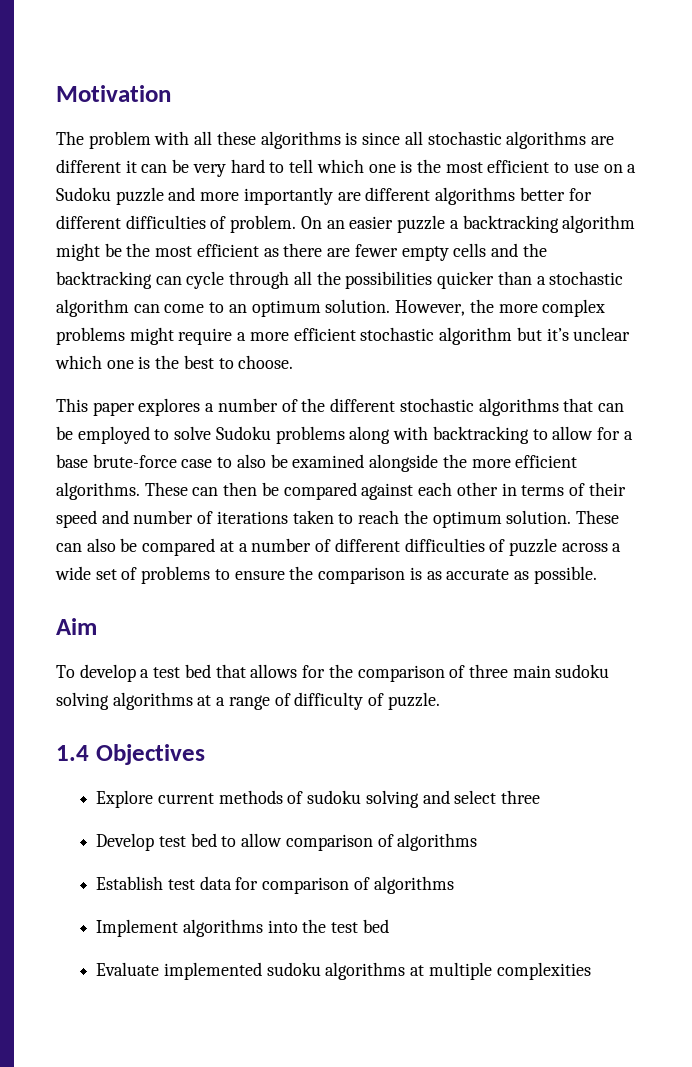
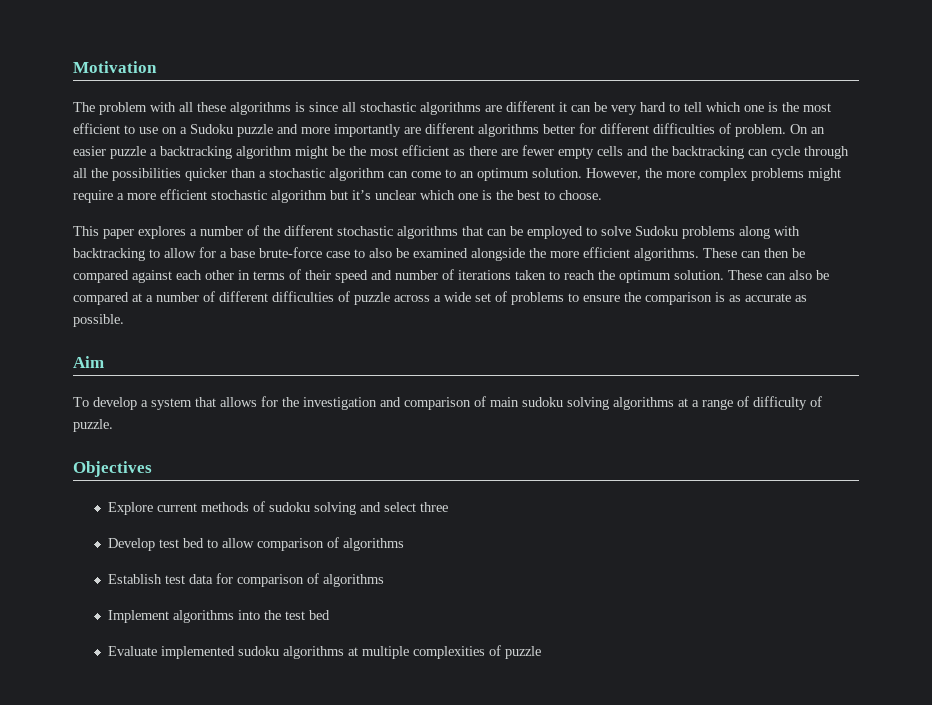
- To develop a test bed that allows for the comparison of three main sudoku solving algorithms at a range of difficulty of puzzle.
+ To develop a system that allows for the investigation and comparison of main sudoku solving algorithms at a range of difficulty of puzzle.
- 1.4 Objectives
+ Objectives
- Evaluate implemented sudoku algorithms at multiple complexities
+ Evaluate implemented sudoku algorithms at multiple complexities of puzzle

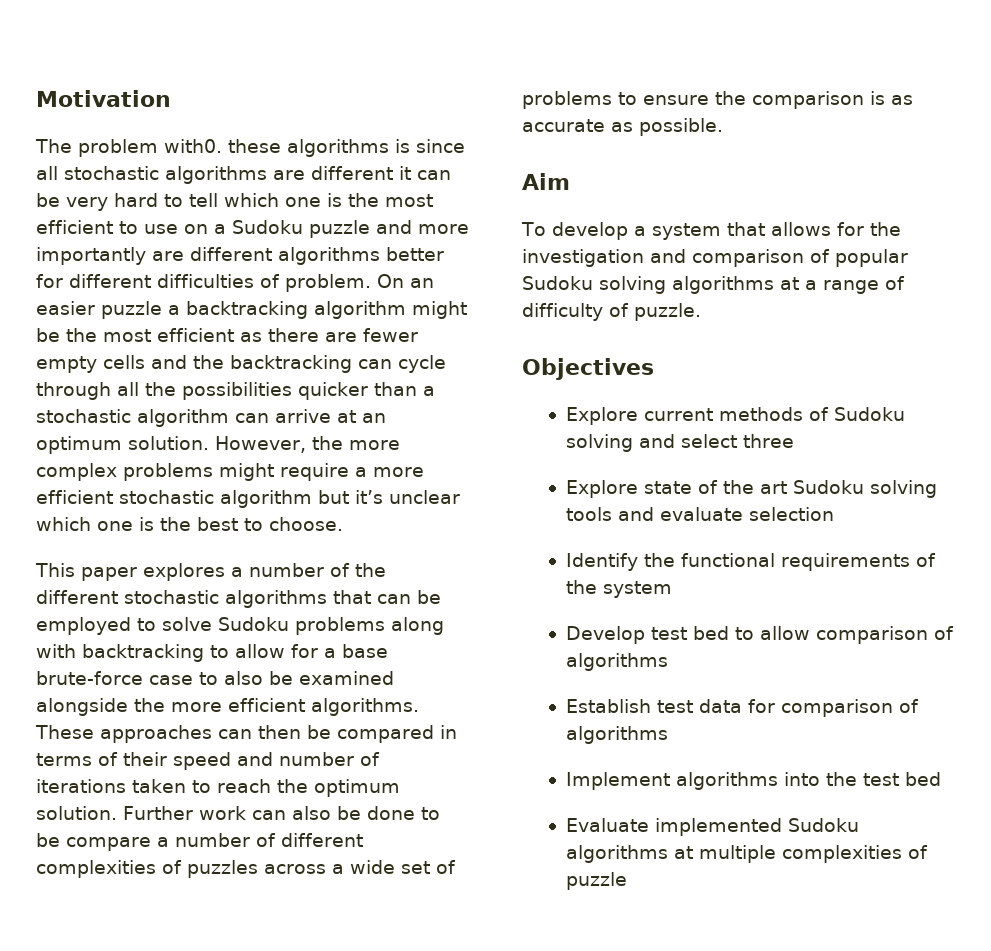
- The problem with all these algorithms is since all stochastic algorithms are different it can be very hard to tell which one is the most efficient to use on a Sudoku puzzle and more importantly are different algorithms better for different difficulties of problem.
+ The problem with0. these algorithms is since all stochastic algorithms are different it can be very hard to tell which one is the most efficient to use on a Sudoku puzzle and more importantly are different algorithms better for different difficulties of problem.
- On an easier puzzle a backtracking algorithm might be the most efficient as there are fewer empty cells and the backtracking can cycle through all the possibilities quicker than a stochastic algorithm can come to an optimum solution.
+ On an easier puzzle a backtracking algorithm might be the most efficient as there are fewer empty cells and the backtracking can cycle through all the possibilities quicker than a stochastic algorithm can arrive at an optimum solution.
- These can then be compared against each other in terms of their speed and number of iterations taken to reach the optimum solution.
+ These approaches can then be compared in terms of their speed and number of iterations taken to reach the optimum solution.
- These can also be compared at a number of different difficulties of puzzle across a wide set of problems to ensure the comparison is as accurate as possible.
+ Further work can also be done to be compare a number of different complexities of puzzles across a wide set of problems to ensure the comparison is as accurate as possible.
- To develop a system that allows for the investigation and comparison of main sudoku solving algorithms at a range of difficulty of puzzle.
+ To develop a system that allows for the investigation and comparison of popular Sudoku solving algorithms at a range of difficulty of puzzle.
- Explore current methods of sudoku solving and select three
+ Explore current methods of Sudoku solving and select three
+ Explore state of the art Sudoku solving tools and evaluate selection
+ Identify the functional requirements of the system
- Evaluate implemented sudoku algorithms at multiple complexities of puzzle
+ Evaluate implemented Sudoku algorithms at multiple complexities of puzzle

